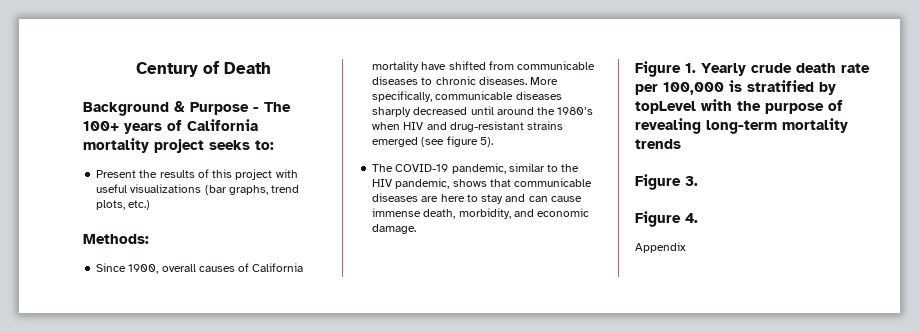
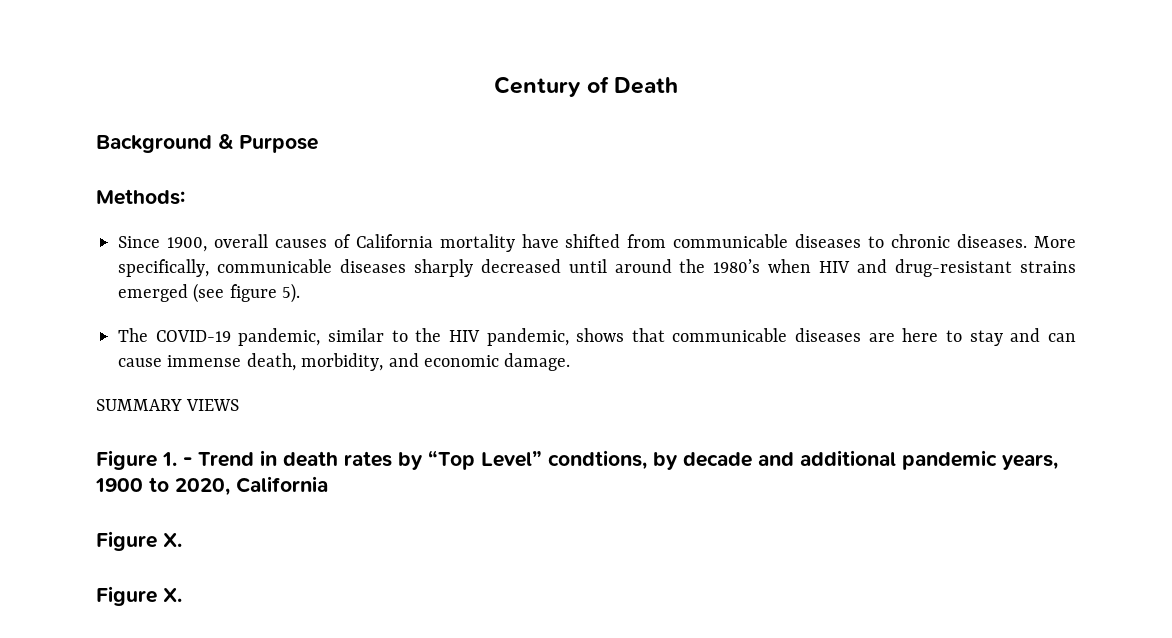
- Background & Purpose - The 100+ years of California mortality project seeks to:
- Present the results of this project with useful visualizations (bar graphs, trend plots, etc.)
+ Background & Purpose
+ SUMMARY VIEWS
- Figure 1. Yearly crude death rate per 100,000 is stratified by topLevel with the purpose of revealing long-term mortality trends
- Figure 3.
- Figure 4.
- Appendix
+ Figure 1. - Trend in death rates by “Top Level” condtions, by decade and additional pandemic years, 1900 to 2020, California
+ Figure X.
+ Figure X.

